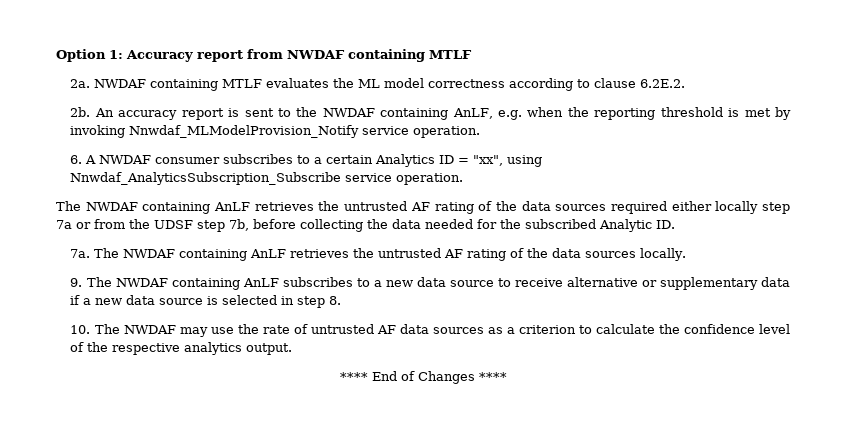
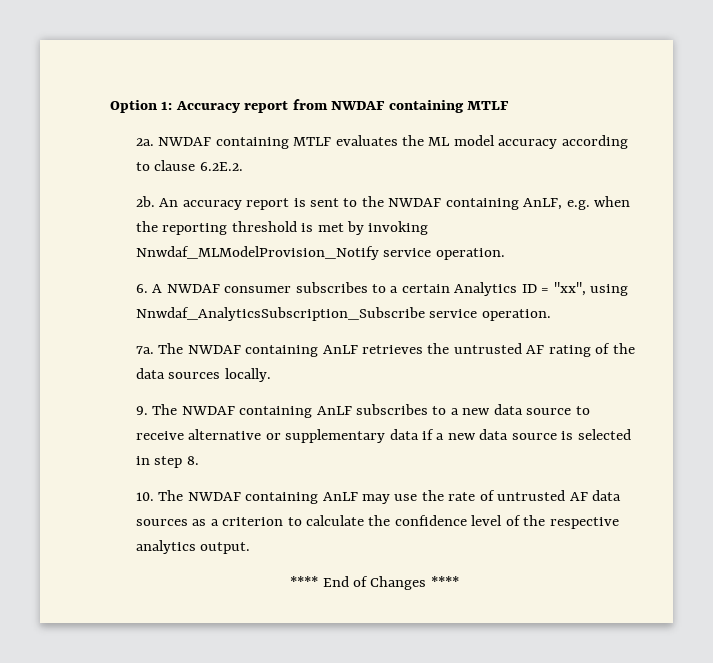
- NWDAF containing MTLF evaluates the ML model correctness according to clause 6.2E.2.
+ NWDAF containing MTLF evaluates the ML model accuracy according to clause 6.2E.2.
- The NWDAF containing AnLF retrieves the untrusted AF rating of the data sources required either locally step 7a or from the UDSF step 7b, before collecting the data needed for the subscribed Analytic ID.
- 10. The NWDAF may use the rate of untrusted AF data sources as a criterion to calculate the confidence level of the respective analytics output.
+ 10. The NWDAF containing AnLF may use the rate of untrusted AF data sources as a criterion to calculate the confidence level of the respective analytics output.

